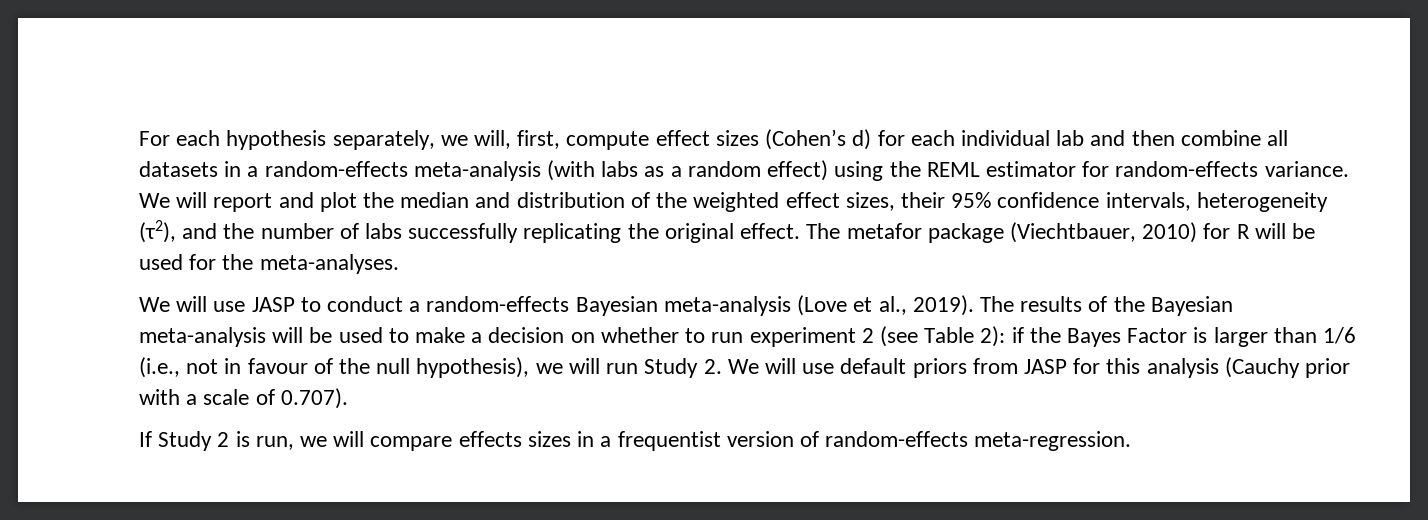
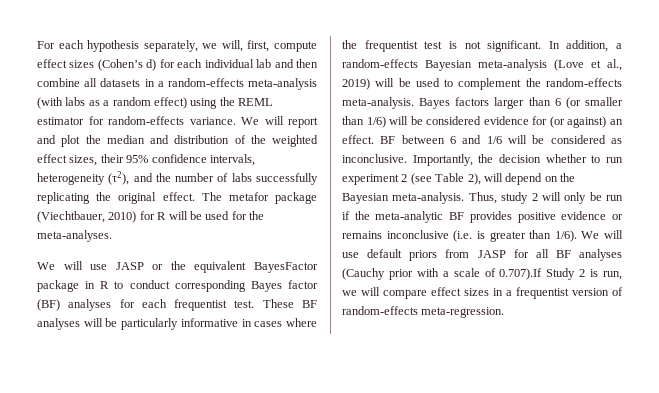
- We will use JASP to conduct a random-effects Bayesian meta-analysis (Love et al., 2019). The results of the Bayesian meta-analysis will be used to make a decision on whether to run experiment 2 (see Table 2): if the Bayes Factor is larger than 1/6 (i.e., not in favour of the null hypothesis), we will run Study 2. We will use default priors from JASP for this analysis (Cauchy prior with a scale of 0.707).
- If Study 2 is run, we will compare effects sizes in a frequentist version of random-effects meta-regression.
+ We will use JASP or the equivalent BayesFactor package in R to conduct corresponding Bayes factor (BF) analyses for each frequentist test. These BF analyses will be particularly informative in cases where the frequentist test is not significant. In addition, a random-effects Bayesian meta-analysis (Love et al., 2019) will be used to complement the random-effects meta-analysis. Bayes factors larger than 6 (or smaller than 1/6) will be considered evidence for (or against) an effect. BF between 6 and 1/6 will be considered as inconclusive. Importantly, the decision whether to run experiment 2 (see Table 2), will depend on the Bayesian meta-analysis. Thus, study 2 will only be run if the meta-analytic BF provides positive evidence or remains inconclusive (i.e. is greater than 1/6). We will use default priors from JASP for all BF analyses (Cauchy prior with a scale of 0.707).If Study 2 is run, we will compare effect sizes in a frequentist version of random-effects meta-regression.

